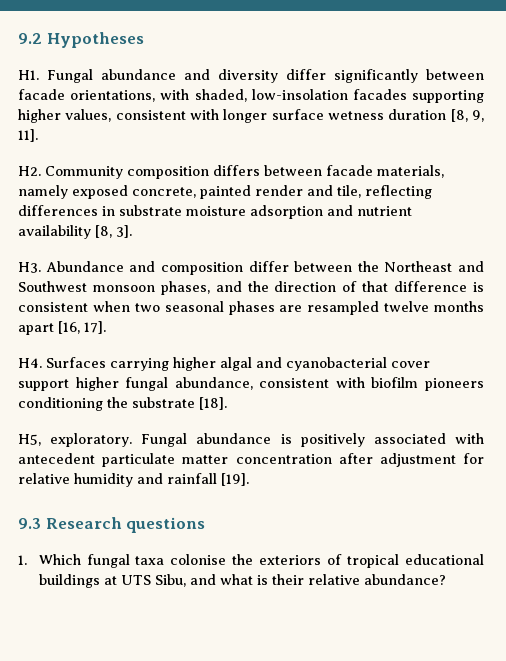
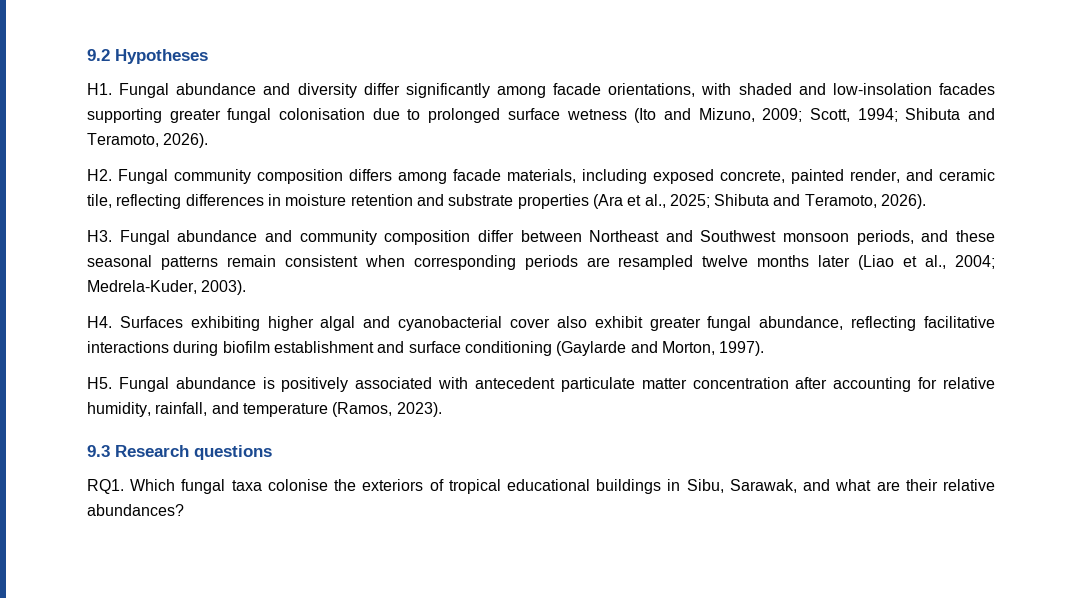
- H1. Fungal abundance and diversity differ significantly between facade orientations, with shaded, low-insolation facades supporting higher values, consistent with longer surface wetness duration [8, 9, 11].
+ H1. Fungal abundance and diversity differ significantly among facade orientations, with shaded and low-insolation facades supporting greater fungal colonisation due to prolonged surface wetness (Ito and Mizuno, 2009; Scott, 1994; Shibuta and Teramoto, 2026).
- H2. Community composition differs between facade materials, namely exposed concrete, painted render and tile, reflecting differences in substrate moisture adsorption and nutrient availability [8, 3].
- H3. Abundance and composition differ between the Northeast and Southwest monsoon phases, and the direction of that difference is consistent when two seasonal phases are resampled twelve months apart [16, 17].
+ H2. Fungal community composition differs among facade materials, including exposed concrete, painted render, and ceramic tile, reflecting differences in moisture retention and substrate properties (Ara et al., 2025; Shibuta and Teramoto, 2026).
+ H3. Fungal abundance and community composition differ between Northeast and Southwest monsoon periods, and these seasonal patterns remain consistent when corresponding periods are resampled twelve months later (Liao et al., 2004; Medrela-Kuder, 2003).
- H4. Surfaces carrying higher algal and cyanobacterial cover support higher fungal abundance, consistent with biofilm pioneers conditioning the substrate [18].
- H5, exploratory. Fungal abundance is positively associated with antecedent particulate matter concentration after adjustment for relative humidity and rainfall [19].
+ H4. Surfaces exhibiting higher algal and cyanobacterial cover also exhibit greater fungal abundance, reflecting facilitative interactions during biofilm establishment and surface conditioning (Gaylarde and Morton, 1997).
+ H5. Fungal abundance is positively associated with antecedent particulate matter concentration after accounting for relative humidity, rainfall, and temperature (Ramos, 2023).
- 1. Which fungal taxa colonise the exteriors of tropical educational buildings at UTS Sibu, and what is their relative abundance?
+ RQ1. Which fungal taxa colonise the exteriors of tropical educational buildings in Sibu, Sarawak, and what are their relative abundances?

